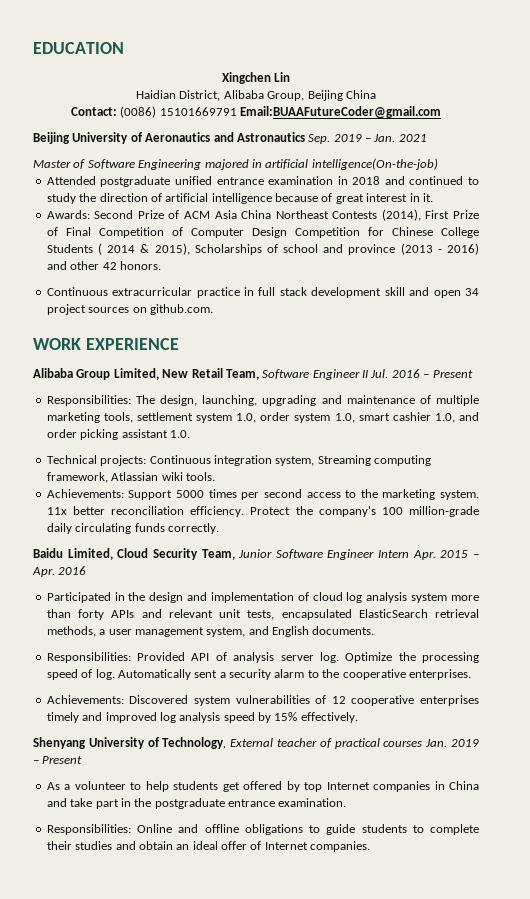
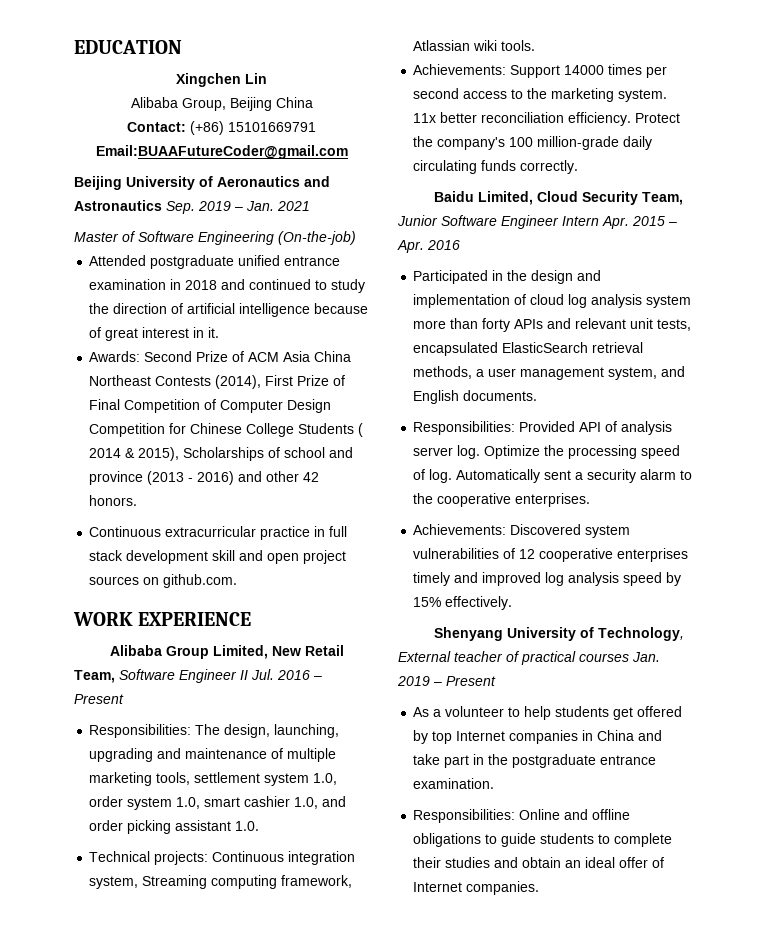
- Haidian District, Alibaba Group, Beijing China
+ Alibaba Group, Beijing China
- Contact: (0086) 15101669791 Email:BUAAFutureCoder@gmail.com
+ Contact: (+86) 15101669791 Email:BUAAFutureCoder@gmail.com
- Master of Software Engineering majored in artificial intelligence(On-the-job)
+ Master of Software Engineering (On-the-job)
- Continuous extracurricular practice in full stack development skill and open 34 project sources on github.com.
+ Continuous extracurricular practice in full stack development skill and open project sources on github.com.
- Achievements: Support 5000 times per second access to the marketing system.
+ Achievements: Support 14000 times per second access to the marketing system.

